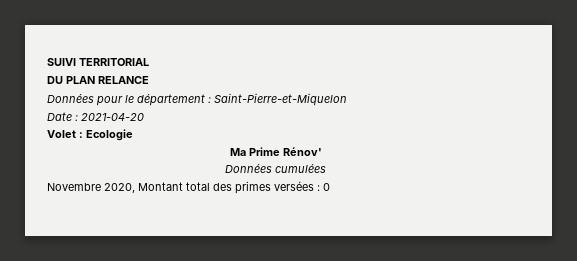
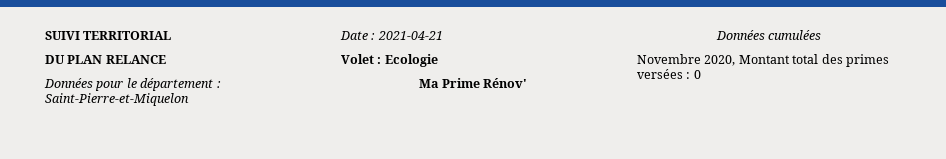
- Date : 2021-04-20
+ Date : 2021-04-21

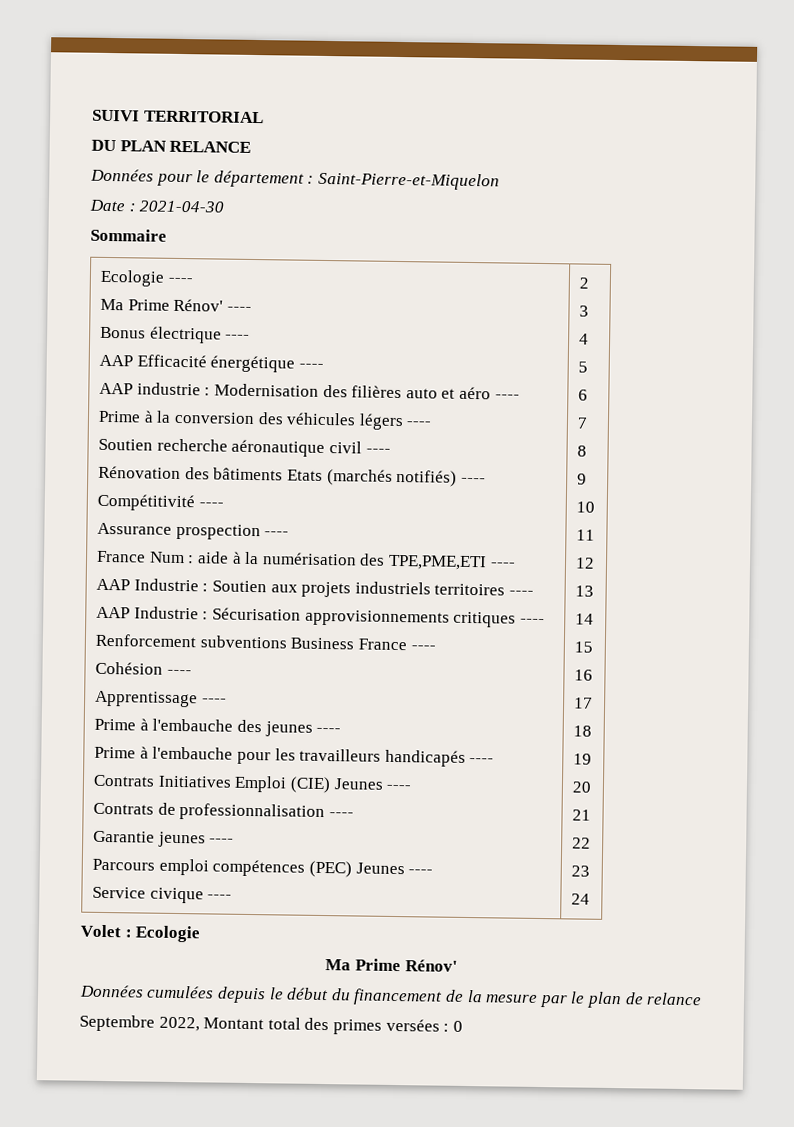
- Date : 2021-04-21
+ Date : 2021-04-30
+ Sommaire
+ Ecologie ----
+ Ma Prime Rénov' ----
+ Bonus électrique ----
+ AAP Efficacité énergétique ----
+ AAP industrie : Modernisation des filières auto et aéro ----
+ Prime à la conversion des véhicules légers ----
+ Soutien recherche aéronautique civil ----
+ Rénovation des bâtiments Etats (marchés notifiés) ----
+ Compétitivité ----
+ Assurance prospection ----
+ France Num : aide à la numérisation des TPE,PME,ETI ----
+ AAP Industrie : Soutien aux projets industriels territoires ----
+ AAP Industrie : Sécurisation approvisionnements critiques ----
+ Renforcement subventions Business France ----
+ Cohésion ----
+ Apprentissage ----
+ Prime à l'embauche des jeunes ----
+ Prime à l'embauche pour les travailleurs handicapés ----
+ Contrats Initiatives Emploi (CIE) Jeunes ----
+ Contrats de professionnalisation ----
+ Garantie jeunes ----
+ Parcours emploi compétences (PEC) Jeunes ----
+ Service civique ---- | 2
+ 3
+ 4
+ 5
+ 6
+ 7
+ 8
+ 9
+ 10
+ 11
+ 12
+ 13
+ 14
+ 15
+ 16
+ 17
+ 18
+ 19
+ 20
+ 21
+ 22
+ 23
+ 24
- Données cumulées
- Novembre 2020, Montant total des primes versées : 0
+ Données cumulées depuis le début du financement de la mesure par le plan de relance
+ Septembre 2022, Montant total des primes versées : 0

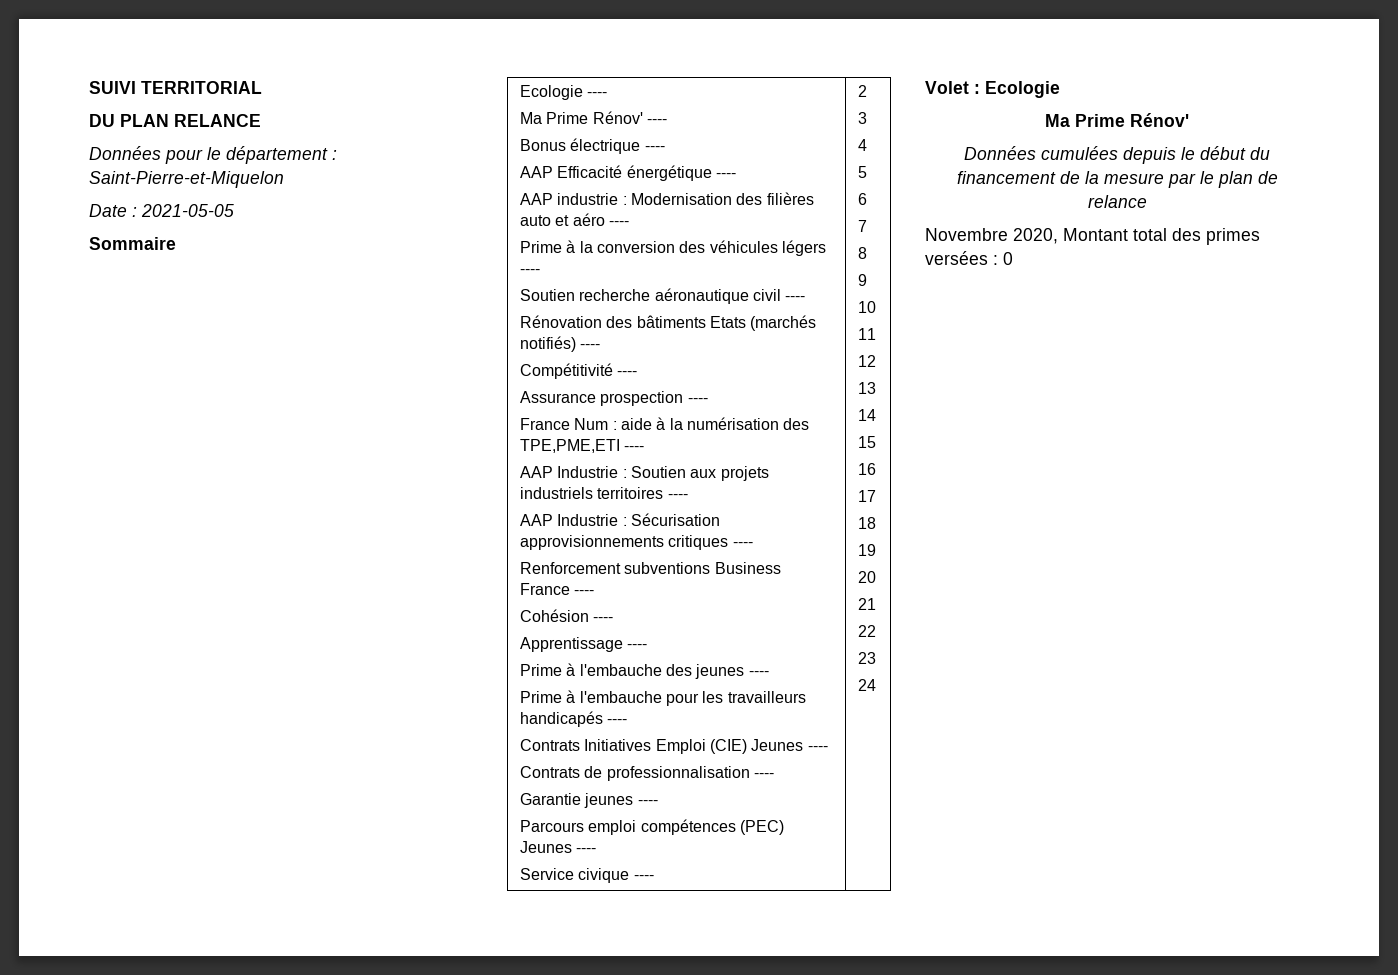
- Date : 2021-04-30
+ Date : 2021-05-05
- Septembre 2022, Montant total des primes versées : 0
+ Novembre 2020, Montant total des primes versées : 0

